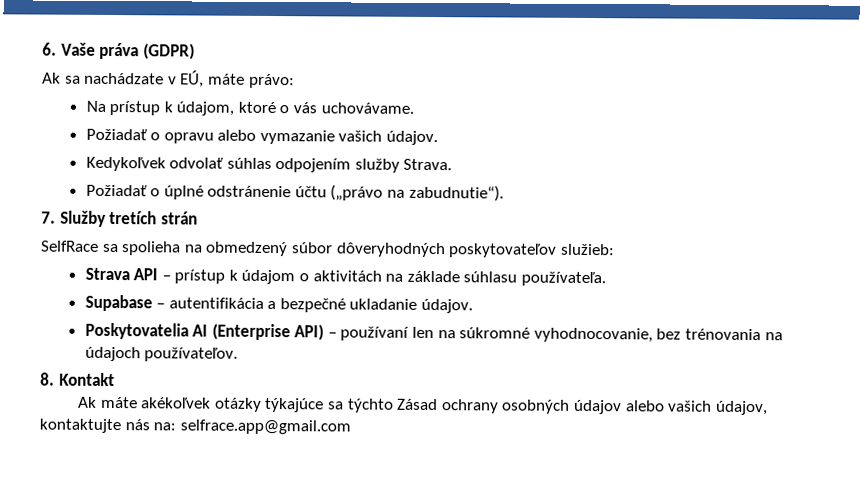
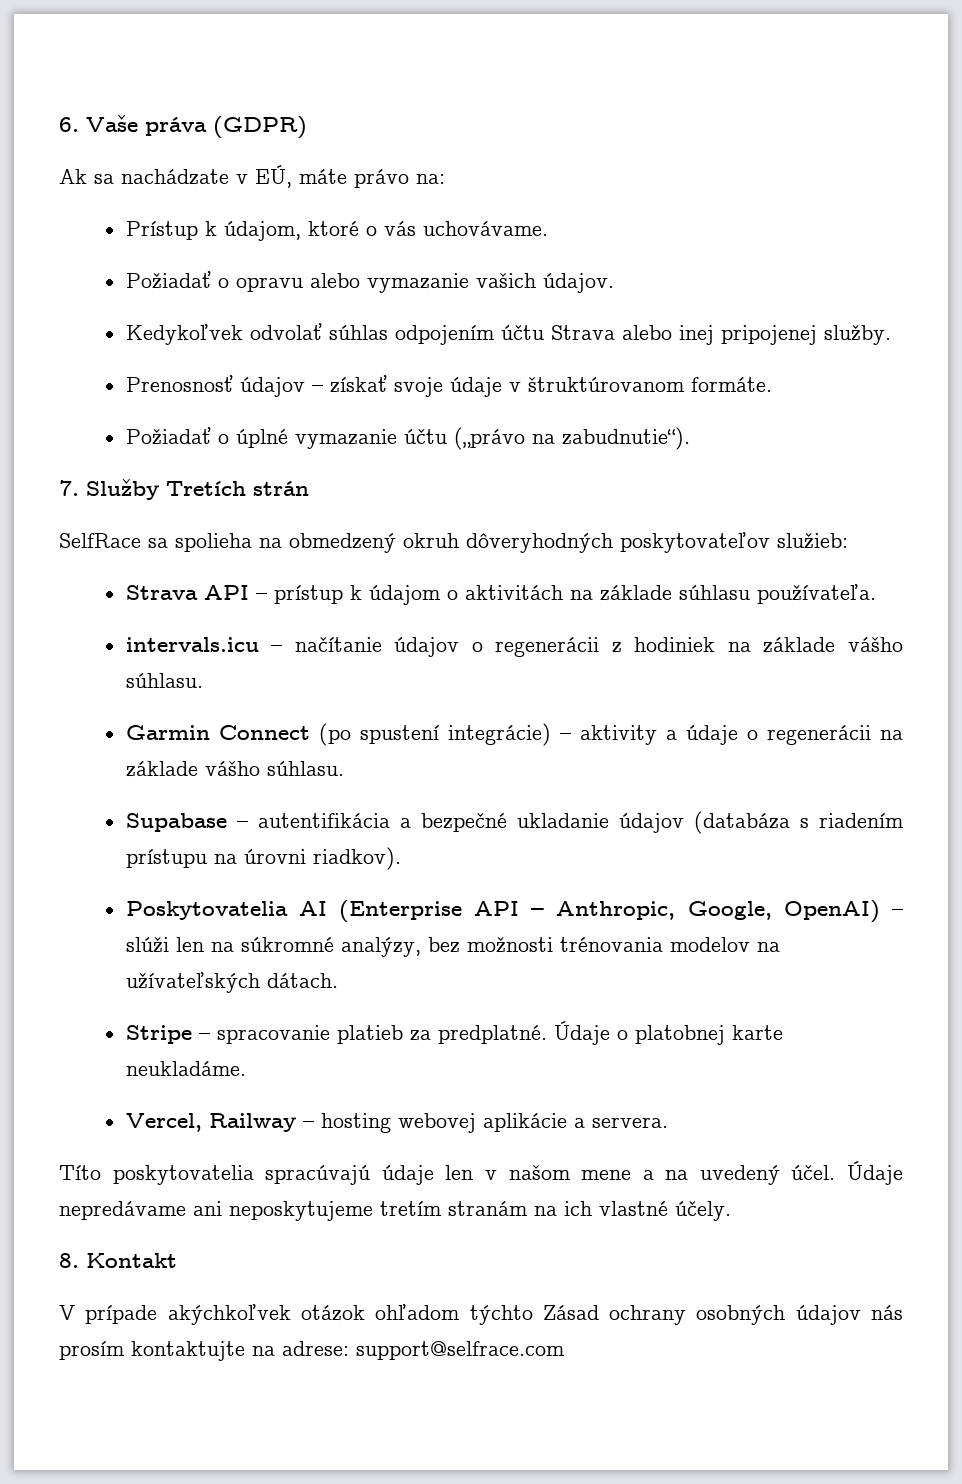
- Ak sa nachádzate v EÚ, máte právo:
- Na prístup k údajom, ktoré o vás uchovávame.
+ Ak sa nachádzate v EÚ, máte právo na:
+ Prístup k údajom, ktoré o vás uchovávame.
- Kedykoľvek odvolať súhlas odpojením služby Strava.
+ Kedykoľvek odvolať súhlas odpojením účtu Strava alebo inej pripojenej služby.
+ Prenosnosť údajov – získať svoje údaje v štruktúrovanom formáte.
- Požiadať o úplné odstránenie účtu („právo na zabudnutie“).
+ Požiadať o úplné vymazanie účtu („právo na zabudnutie“).
- 7. Služby tretích strán
+ 7. Služby Tretích strán
- SelfRace sa spolieha na obmedzený súbor dôveryhodných poskytovateľov služieb:
+ SelfRace sa spolieha na obmedzený okruh dôveryhodných poskytovateľov služieb:
+ intervals.icu – načítanie údajov o regenerácii z hodiniek na základe vášho súhlasu.
+ Garmin Connect (po spustení integrácie) – aktivity a údaje o regenerácii na základe vášho súhlasu.
- Supabase – autentifikácia a bezpečné ukladanie údajov.
- Poskytovatelia AI (Enterprise API) – používaní len na súkromné vyhodnocovanie, bez trénovania na údajoch používateľov.
+ Supabase – autentifikácia a bezpečné ukladanie údajov (databáza s riadením prístupu na úrovni riadkov).
+ Poskytovatelia AI (Enterprise API – Anthropic, Google, OpenAI) – slúži len na súkromné analýzy, bez možnosti trénovania modelov na užívateľských dátach.
+ Stripe – spracovanie platieb za predplatné. Údaje o platobnej karte neukladáme.
+ Vercel, Railway – hosting webovej aplikácie a servera.
+ Títo poskytovatelia spracúvajú údaje len v našom mene a na uvedený účel. Údaje nepredávame ani neposkytujeme tretím stranám na ich vlastné účely.
  8. Kontakt
- Ak máte akékoľvek otázky týkajúce sa týchto Zásad ochrany osobných údajov alebo vašich údajov, kontaktujte nás na: selfrace.app@gmail.com
+ V prípade akýchkoľvek otázok ohľadom týchto Zásad ochrany osobných údajov nás prosím kontaktujte na adrese: support@selfrace.com

